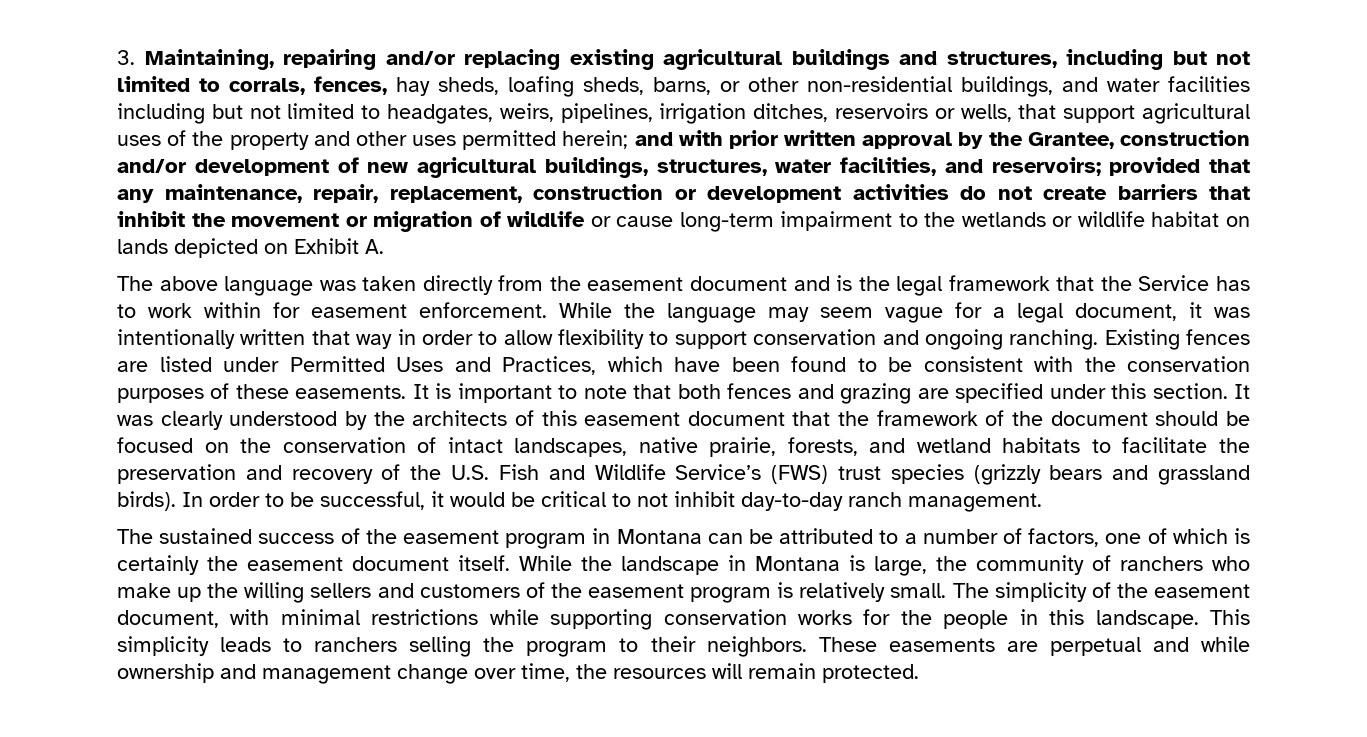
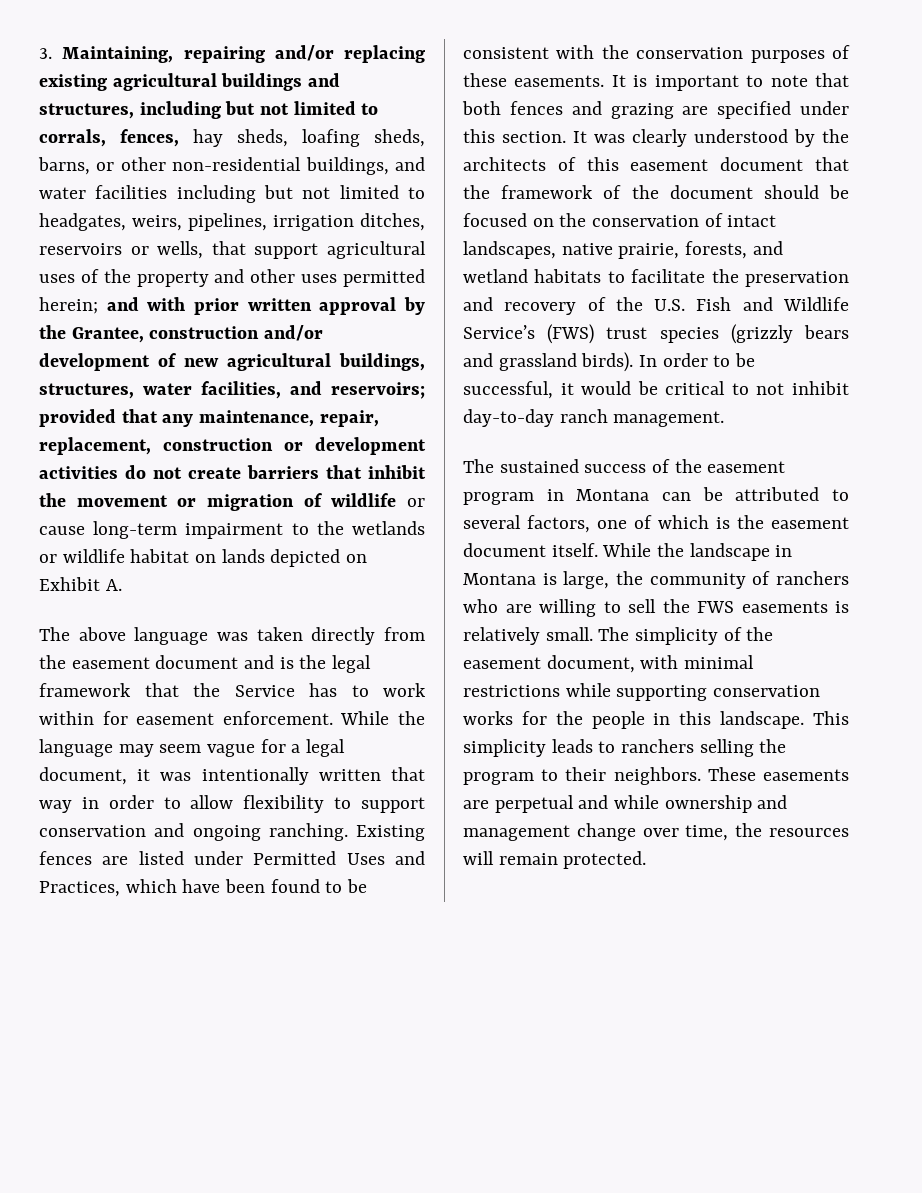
- The sustained success of the easement program in Montana can be attributed to a number of factors, one of which is certainly the easement document itself.
+ The sustained success of the easement program in Montana can be attributed to several factors, one of which is the easement document itself.
- While the landscape in Montana is large, the community of ranchers who make up the willing sellers and customers of the easement program is relatively small.
+ While the landscape in Montana is large, the community of ranchers who are willing to sell the FWS easements is relatively small.

